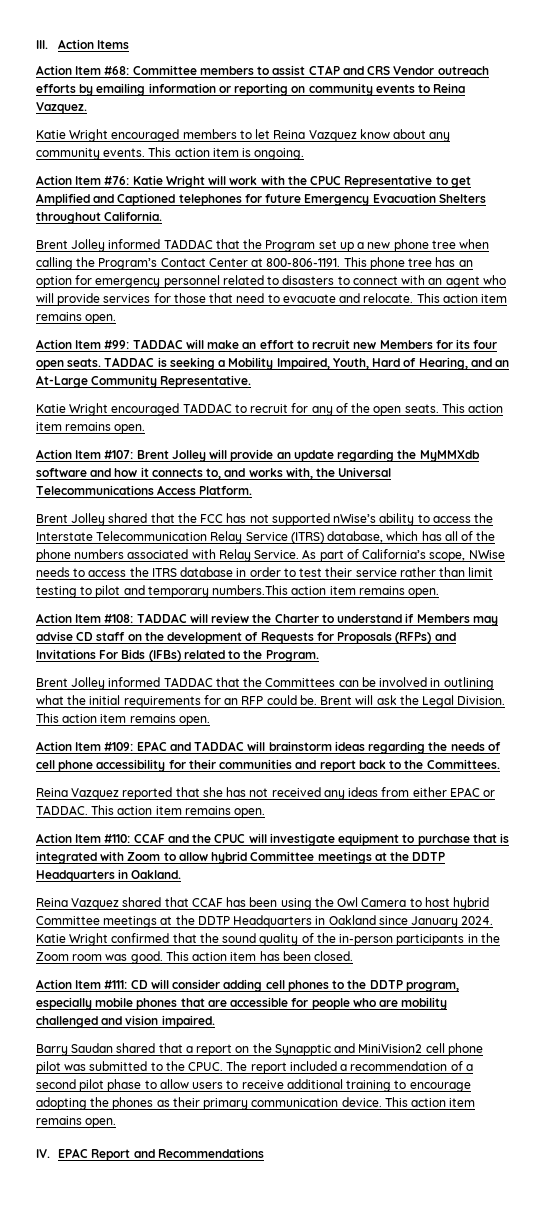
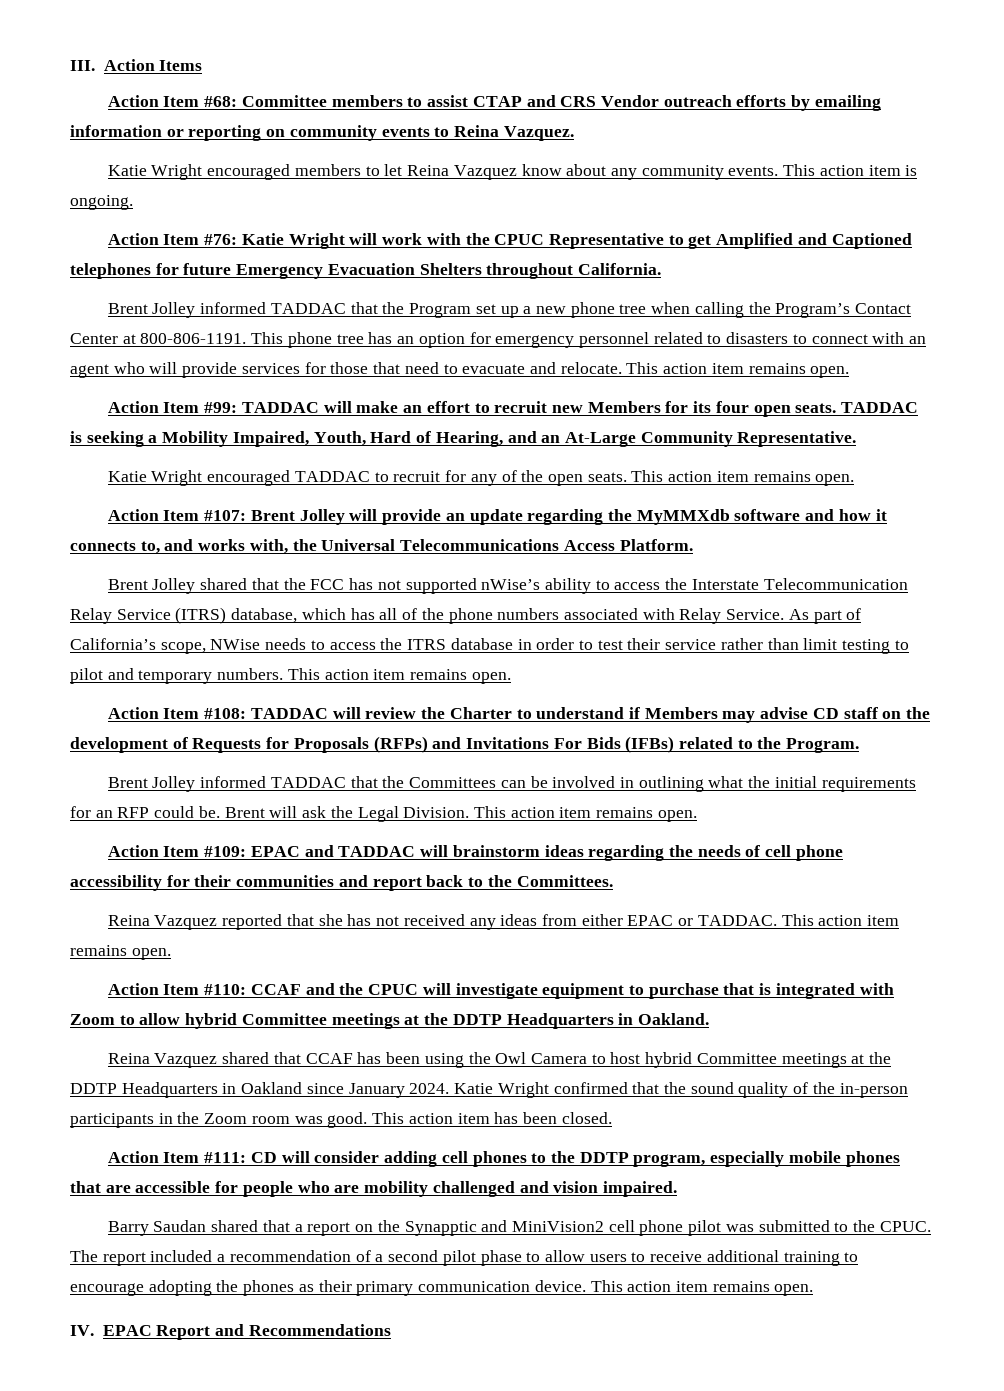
- As part of California’s scope, NWise needs to access the ITRS database in order to test their service rather than limit testing to pilot and temporary numbers.This action item remains open.
+ As part of California’s scope, NWise needs to access the ITRS database in order to test their service rather than limit testing to pilot and temporary numbers. This action item remains open.

